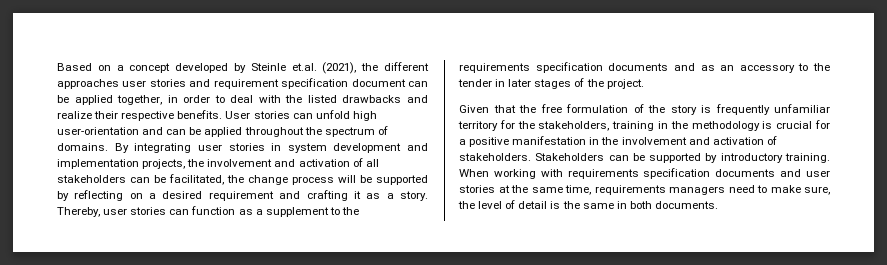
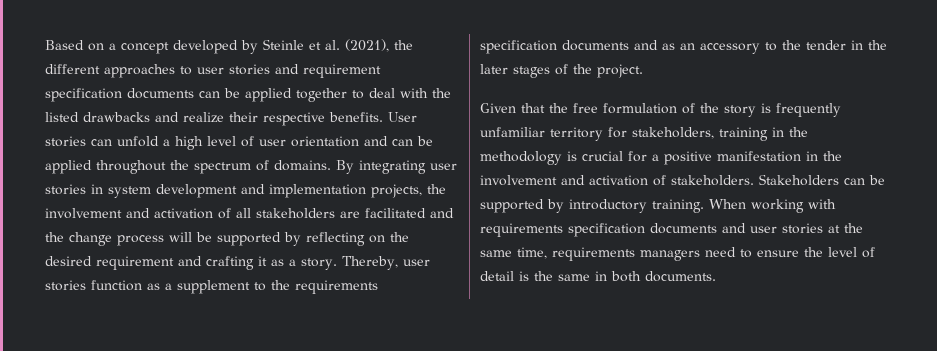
- Based on a concept developed by Steinle et.al. (2021), the different approaches user stories and requirement specification document can be applied together, in order to deal with the listed drawbacks and realize their respective benefits.
+ Based on a concept developed by Steinle et al. (2021), the different approaches to user stories and requirement specification documents can be applied together to deal with the listed drawbacks and realize their respective benefits.
- User stories can unfold high user-orientation and can be applied throughout the spectrum of domains.
+ User stories can unfold a high level of user orientation and can be applied throughout the spectrum of domains.
- By integrating user stories in system development and implementation projects, the involvement and activation of all stakeholders can be facilitated, the change process will be supported by reflecting on a desired requirement and crafting it as a story.
+ By integrating user stories in system development and implementation projects, the involvement and activation of all stakeholders are facilitated and the change process will be supported by reflecting on the desired requirement and crafting it as a story.
- Thereby, user stories can function as a supplement to the requirements specification documents and as an accessory to the tender in later stages of the project.
+ Thereby, user stories function as a supplement to the requirements specification documents and as an accessory to the tender in the later stages of the project.
- Given that the free formulation of the story is frequently unfamiliar territory for the stakeholders, training in the methodology is crucial for a positive manifestation in the involvement and activation of stakeholders.
+ Given that the free formulation of the story is frequently unfamiliar territory for stakeholders, training in the methodology is crucial for a positive manifestation in the involvement and activation of stakeholders.
- When working with requirements specification documents and user stories at the same time, requirements managers need to make sure, the level of detail is the same in both documents.
+ When working with requirements specification documents and user stories at the same time, requirements managers need to ensure the level of detail is the same in both documents.

